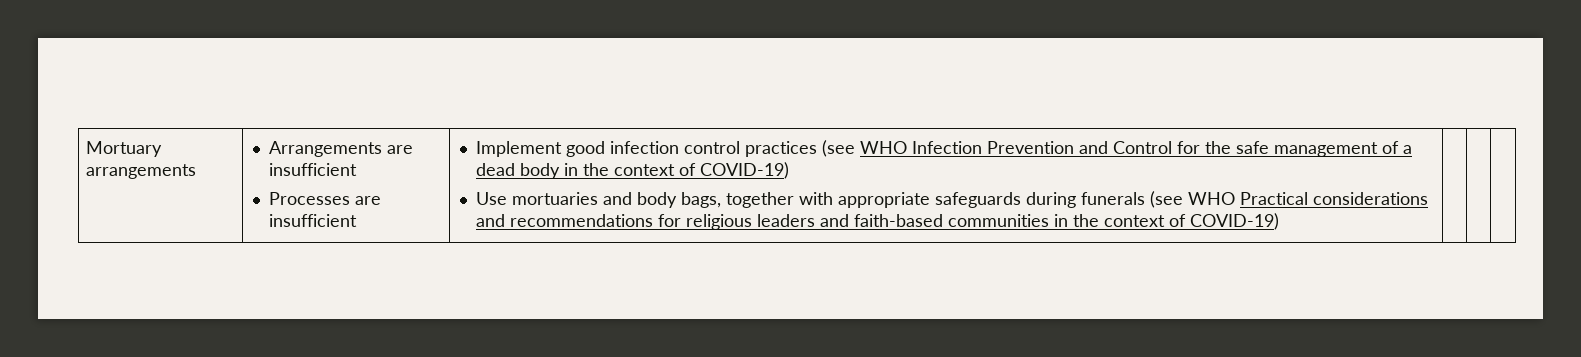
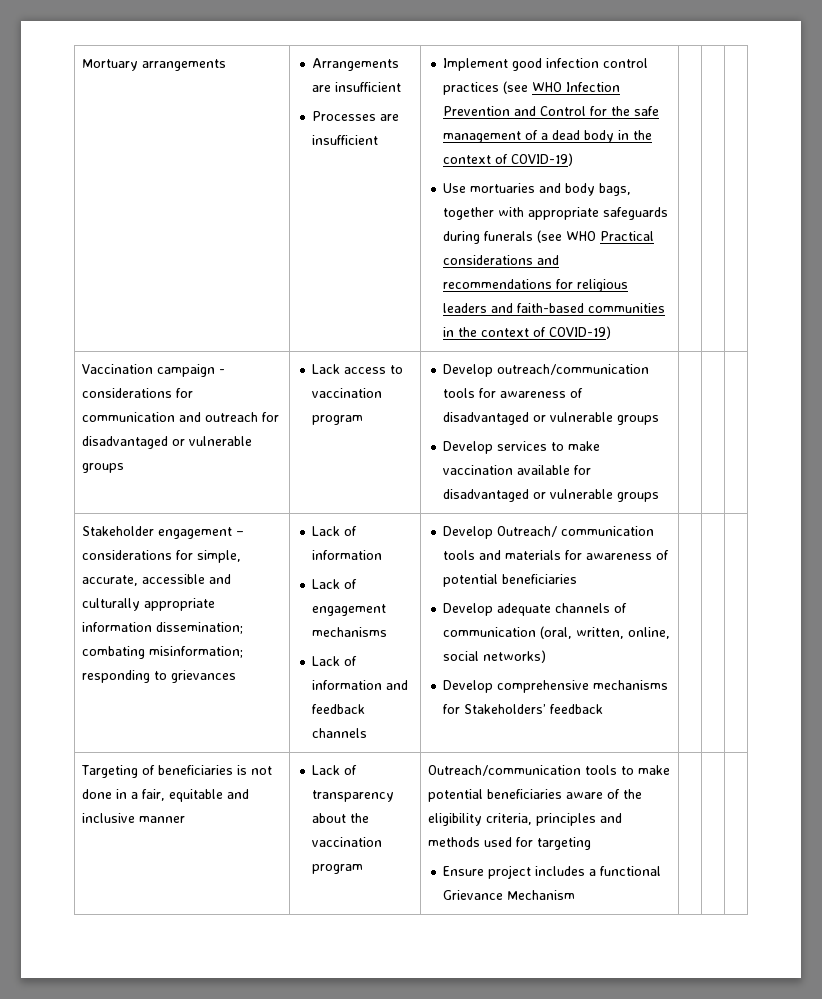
+ Vaccination campaign - considerations for communication and outreach for disadvantaged or vulnerable groups | Lack access to vaccination program | Develop outreach/communication tools for awareness of disadvantaged or vulnerable groups
+ Develop services to make vaccination available for disadvantaged or vulnerable groups | | |
+ Stakeholder engagement – considerations for simple, accurate, accessible and culturally appropriate information dissemination; combating misinformation; responding to grievances | Lack of information
+ Lack of engagement mechanisms
+ Lack of information and feedback channels | Develop Outreach/ communication tools and materials for awareness of potential beneficiaries
+ Develop adequate channels of communication (oral, written, online, social networks)
+ Develop comprehensive mechanisms for Stakeholders’ feedback | | |
+ Targeting of beneficiaries is not done in a fair, equitable and inclusive manner | Lack of transparency about the vaccination program | Outreach/communication tools to make potential beneficiaries aware of the eligibility criteria, principles and methods used for targeting
+ Ensure project includes a functional Grievance Mechanism

